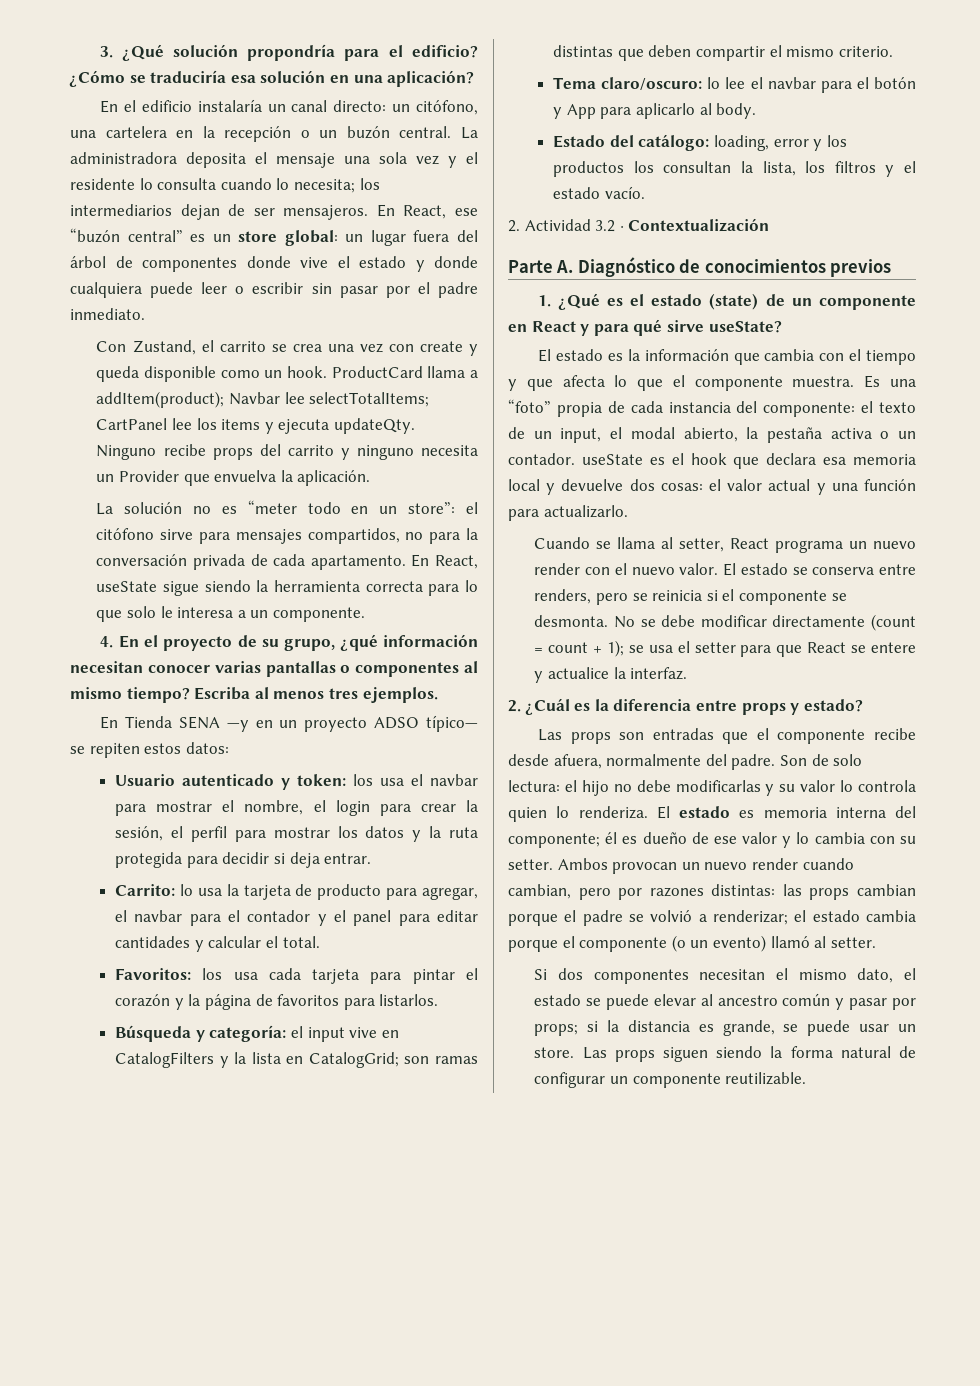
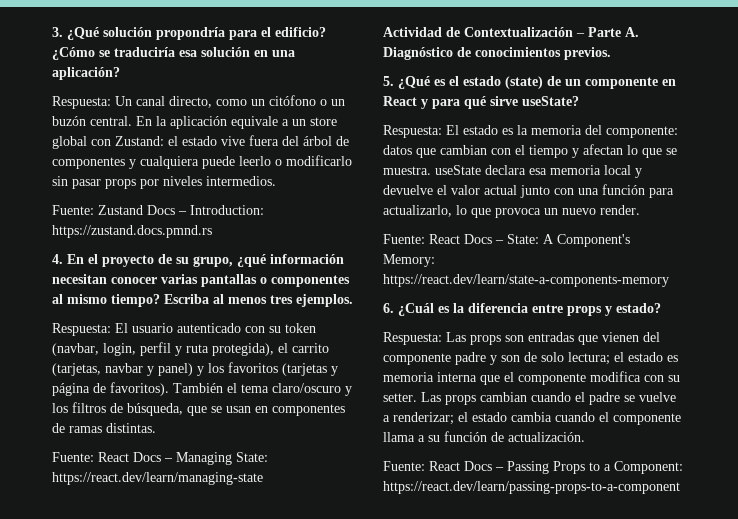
- En el edificio instalaría un canal directo: un citófono, una cartelera en la recepción o un buzón central. La administradora deposita el mensaje una sola vez y el residente lo consulta cuando lo necesita; los intermediarios dejan de ser mensajeros. En React, ese “buzón central” es un store global: un lugar fuera del árbol de componentes donde vive el estado y donde cualquiera puede leer o escribir sin pasar por el padre inmediato.
- Con Zustand, el carrito se crea una vez con create y queda disponible como un hook. ProductCard llama a addItem(product); Navbar lee selectTotalItems; CartPanel lee los items y ejecuta updateQty. Ninguno recibe props del carrito y ninguno necesita un Provider que envuelva la aplicación.
- La solución no es “meter todo en un store”: el citófono sirve para mensajes compartidos, no para la conversación privada de cada apartamento. En React, useState sigue siendo la herramienta correcta para lo que solo le interesa a un componente.
+ Respuesta: Un canal directo, como un citófono o un buzón central. En la aplicación equivale a un store global con Zustand: el estado vive fuera del árbol de componentes y cualquiera puede leerlo o modificarlo sin pasar props por niveles intermedios.
+ Fuente: Zustand Docs – Introduction: https://zustand.docs.pmnd.rs
- En Tienda SENA —y en un proyecto ADSO típico— se repiten estos datos:
- Usuario autenticado y token: los usa el navbar para mostrar el nombre, el login para crear la sesión, el perfil para mostrar los datos y la ruta protegida para decidir si deja entrar.
- Carrito: lo usa la tarjeta de producto para agregar, el navbar para el contador y el panel para editar cantidades y calcular el total.
- Favoritos: los usa cada tarjeta para pintar el corazón y la página de favoritos para listarlos.
- Búsqueda y categoría: el input vive en CatalogFilters y la lista en CatalogGrid; son ramas distintas que deben compartir el mismo criterio.
- Tema claro/oscuro: lo lee el navbar para el botón y App para aplicarlo al body.
- Estado del catálogo: loading, error y los productos los consultan la lista, los filtros y el estado vacío.
- 2. Actividad 3.2 · Contextualización
- Parte A. Diagnóstico de conocimientos previos
- 1. ¿Qué es el estado (state) de un componente en React y para qué sirve useState?
+ Respuesta: El usuario autenticado con su token (navbar, login, perfil y ruta protegida), el carrito (tarjetas, navbar y panel) y los favoritos (tarjetas y página de favoritos). También el tema claro/oscuro y los filtros de búsqueda, que se usan en componentes de ramas distintas.
+ Fuente: React Docs – Managing State: https://react.dev/learn/managing-state
+ Actividad de Contextualización – Parte A. Diagnóstico de conocimientos previos.
+ 5. ¿Qué es el estado (state) de un componente en React y para qué sirve useState?
- El estado es la información que cambia con el tiempo y que afecta lo que el componente muestra. Es una “foto” propia de cada instancia del componente: el texto de un input, el modal abierto, la pestaña activa o un contador. useState es el hook que declara esa memoria local y devuelve dos cosas: el valor actual y una función para actualizarlo.
- Cuando se llama al setter, React programa un nuevo render con el nuevo valor. El estado se conserva entre renders, pero se reinicia si el componente se desmonta. No se debe modificar directamente (count = count + 1); se usa el setter para que React se entere y actualice la interfaz.
- 2. ¿Cuál es la diferencia entre props y estado?
+ Respuesta: El estado es la memoria del componente: datos que cambian con el tiempo y afectan lo que se muestra. useState declara esa memoria local y devuelve el valor actual junto con una función para actualizarlo, lo que provoca un nuevo render.
+ Fuente: React Docs – State: A Component's Memory: https://react.dev/learn/state-a-components-memory
+ 6. ¿Cuál es la diferencia entre props y estado?
- Las props son entradas que el componente recibe desde afuera, normalmente del padre. Son de solo lectura: el hijo no debe modificarlas y su valor lo controla quien lo renderiza. El estado es memoria interna del componente; él es dueño de ese valor y lo cambia con su setter. Ambos provocan un nuevo render cuando cambian, pero por razones distintas: las props cambian porque el padre se volvió a renderizar; el estado cambia porque el componente (o un evento) llamó al setter.
- Si dos componentes necesitan el mismo dato, el estado se puede elevar al ancestro común y pasar por props; si la distancia es grande, se puede usar un store. Las props siguen siendo la forma natural de configurar un componente reutilizable.
+ Respuesta: Las props son entradas que vienen del componente padre y son de solo lectura; el estado es memoria interna que el componente modifica con su setter. Las props cambian cuando el padre se vuelve a renderizar; el estado cambia cuando el componente llama a su función de actualización.
+ Fuente: React Docs – Passing Props to a Component: https://react.dev/learn/passing-props-to-a-component

